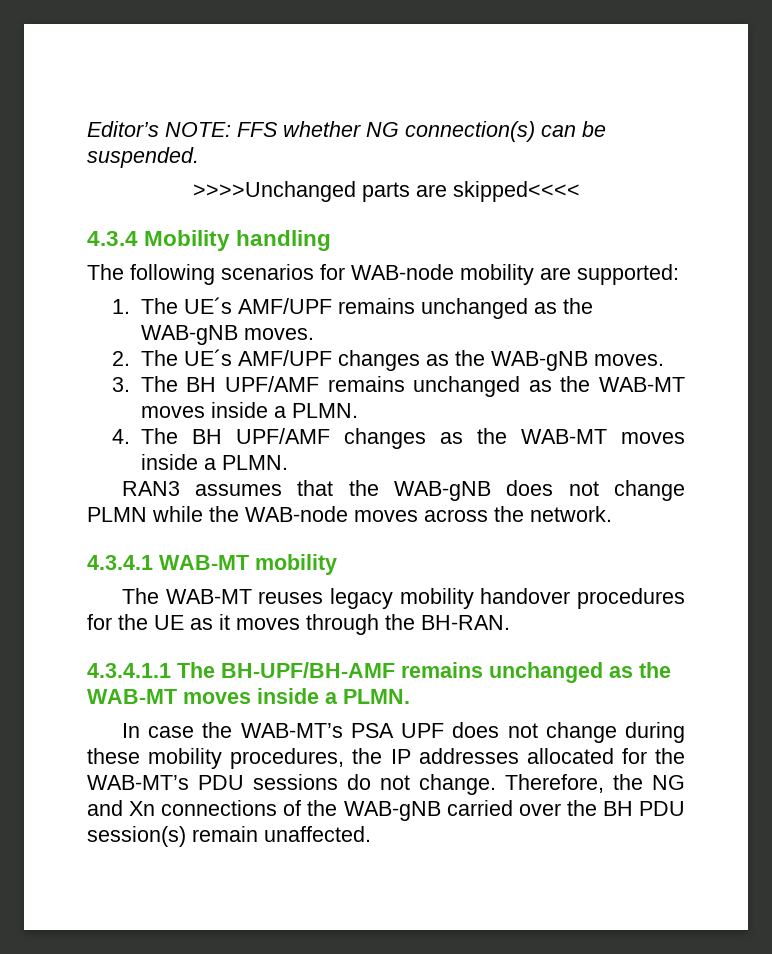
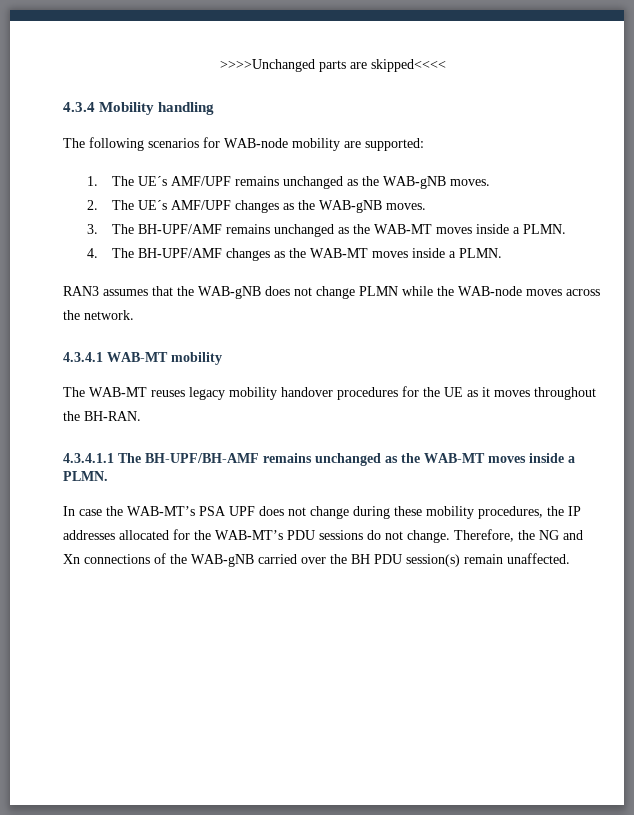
- Editor’s NOTE: FFS whether NG connection(s) can be suspended.
- 3. The BH UPF/AMF remains unchanged as the WAB-MT moves inside a PLMN.
+ 3. The BH-UPF/AMF remains unchanged as the WAB-MT moves inside a PLMN.
- 4. The BH UPF/AMF changes as the WAB-MT moves inside a PLMN.
+ 4. The BH-UPF/AMF changes as the WAB-MT moves inside a PLMN.
- The WAB-MT reuses legacy mobility handover procedures for the UE as it moves through the BH-RAN.
+ The WAB-MT reuses legacy mobility handover procedures for the UE as it moves throughout the BH-RAN.

